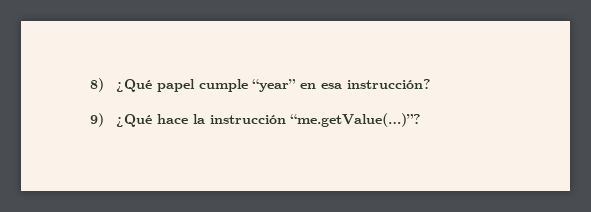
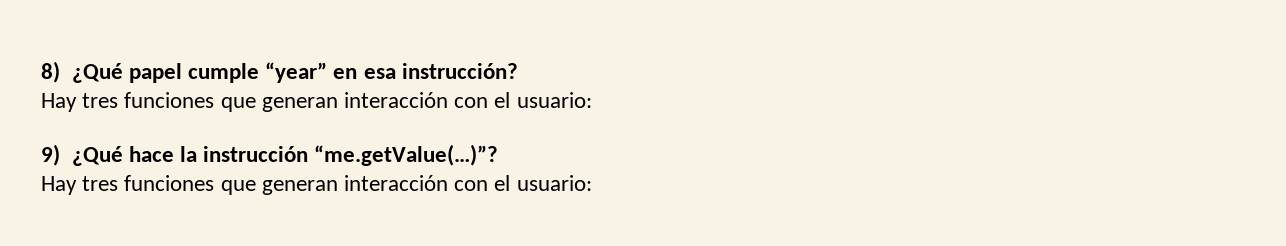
  8) ¿Qué papel cumple “year” en esa instrucción?
+ Hay tres funciones que generan interacción con el usuario:
  9) ¿Qué hace la instrucción “me.getValue(…)”?
+ Hay tres funciones que generan interacción con el usuario:

